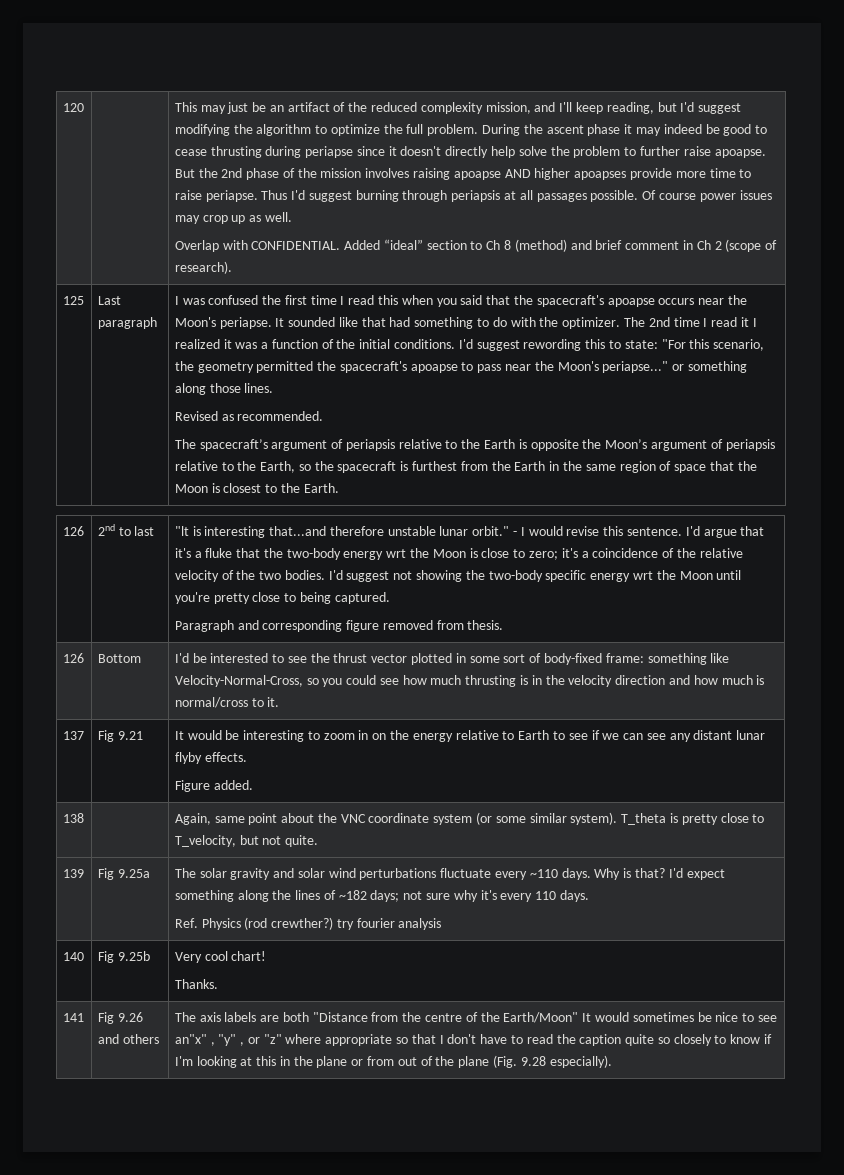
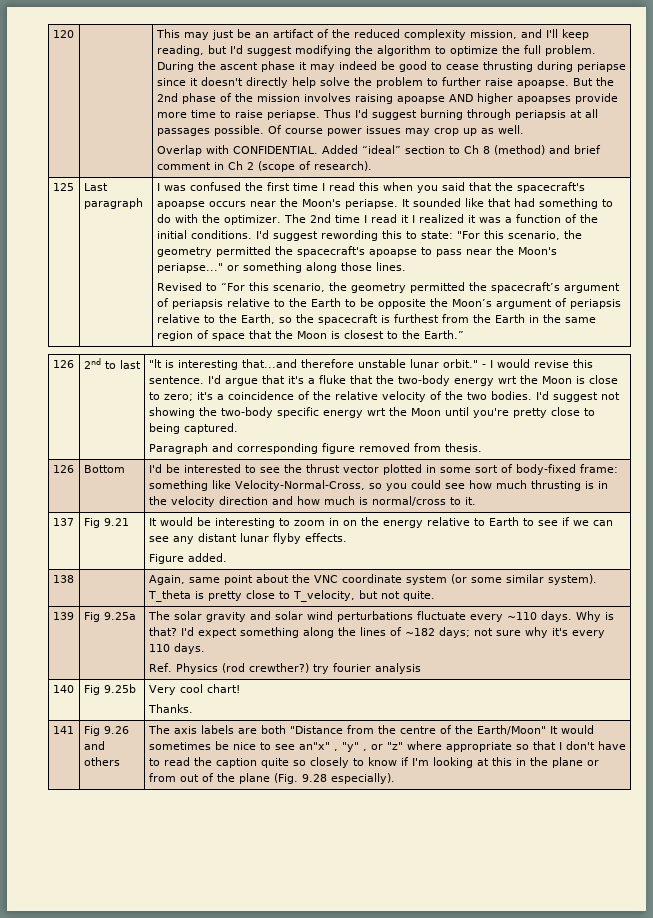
- Revised as recommended.
- The spacecraft’s argument of periapsis relative to the Earth is opposite the Moon’s argument of periapsis relative to the Earth, so the spacecraft is furthest from the Earth in the same region of space that the Moon is closest to the Earth.
+ Revised to “For this scenario, the geometry permitted the spacecraft’s argument of periapsis relative to the Earth to be opposite the Moon’s argument of periapsis relative to the Earth, so the spacecraft is furthest from the Earth in the same region of space that the Moon is closest to the Earth.”

